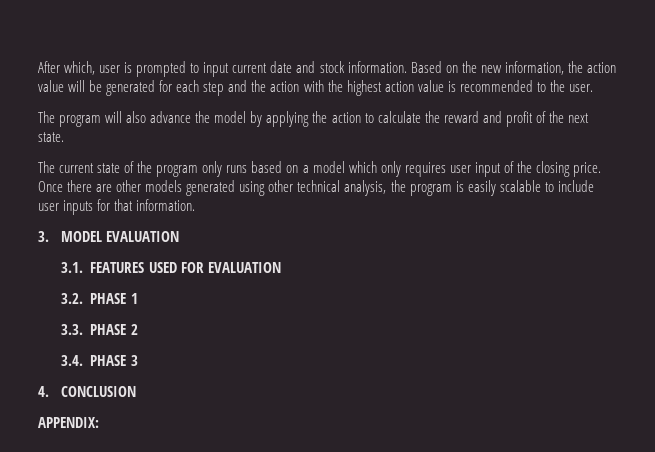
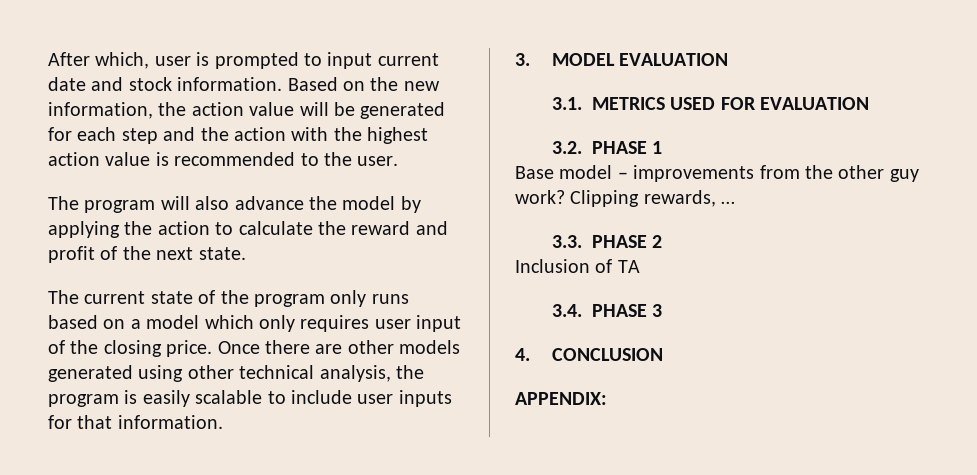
- 3.1. FEATURES USED FOR EVALUATION
+ 3.1. METRICS USED FOR EVALUATION
+ Base model – improvements from the other guy work? Clipping rewards, …
+ Inclusion of TA

